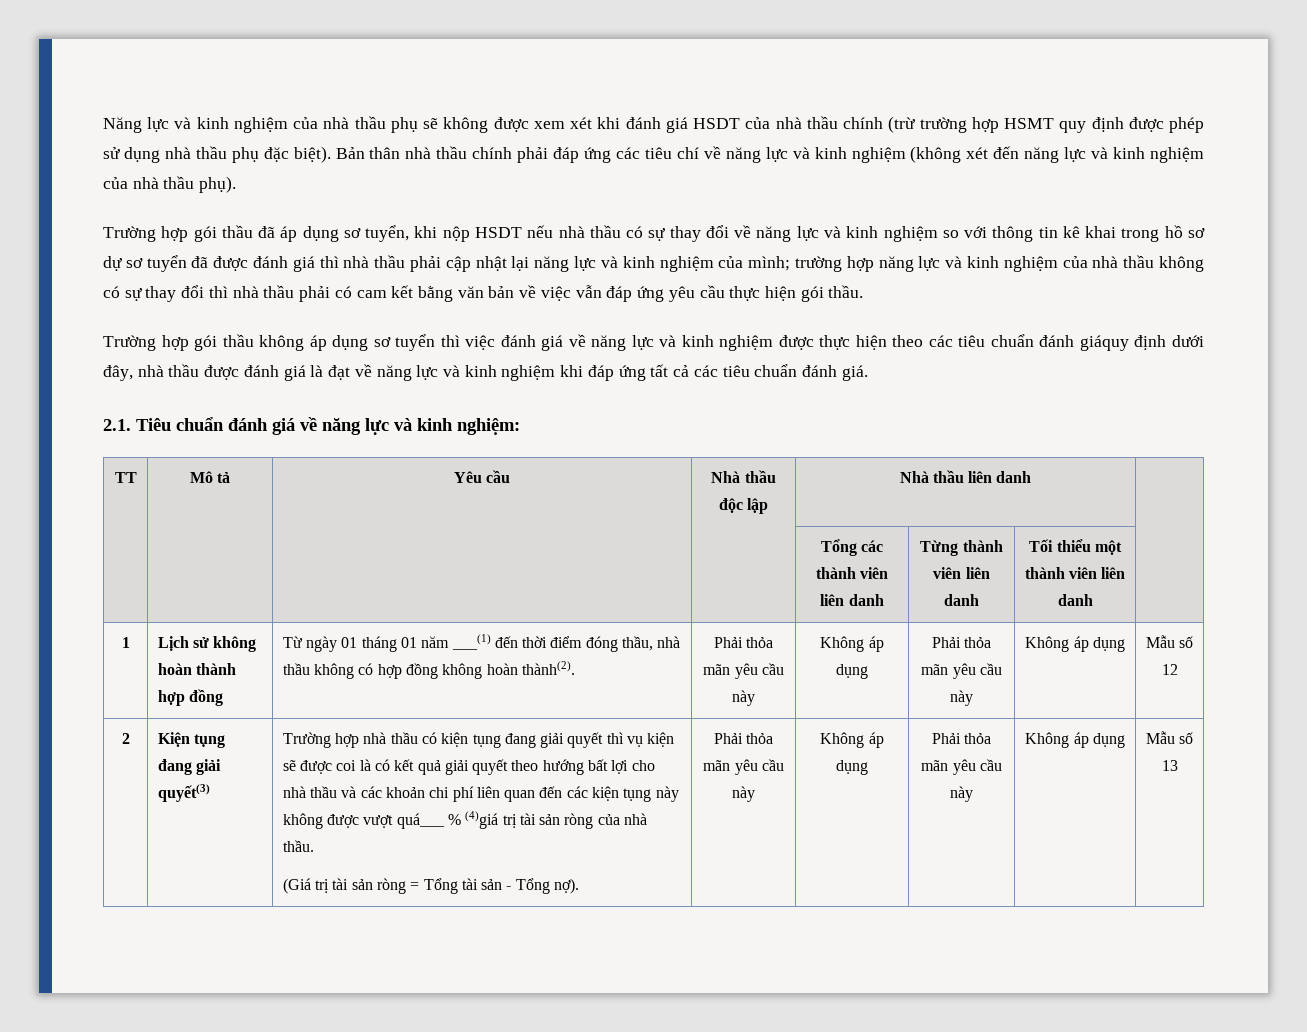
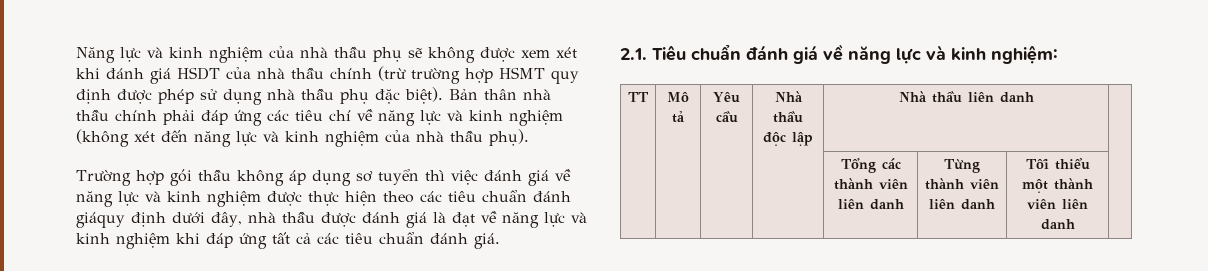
- Trường hợp gói thầu đã áp dụng sơ tuyển, khi nộp HSDT nếu nhà thầu có sự thay đổi về năng lực và kinh nghiệm so với thông tin kê khai trong hồ sơ dự sơ tuyển đã được đánh giá thì nhà thầu phải cập nhật lại năng lực và kinh nghiệm của mình; trường hợp năng lực và kinh nghiệm của nhà thầu không có sự thay đổi thì nhà thầu phải có cam kết bằng văn bản về việc vẫn đáp ứng yêu cầu thực hiện gói thầu.
- 1 | Lịch sử không hoàn thành hợp đồng | Từ ngày 01 tháng 01 năm ___(1) đến thời điểm đóng thầu, nhà thầu không có hợp đồng không hoàn thành(2). | Phải thỏa mãn yêu cầu này | Không áp dụng | Phải thỏa mãn yêu cầu này | Không áp dụng | Mẫu số 12
- 2 | Kiện tụng đang giải quyết(3) | Trường hợp nhà thầu có kiện tụng đang giải quyết thì vụ kiện sẽ được coi là có kết quả giải quyết theo hướng bất lợi cho nhà thầu và các khoản chi phí liên quan đến các kiện tụng này không được vượt quá___ % (4)giá trị tài sản ròng của nhà thầu.
- (Giá trị tài sản ròng = Tổng tài sản - Tổng nợ). | Phải thỏa mãn yêu cầu này | Không áp dụng | Phải thỏa mãn yêu cầu này | Không áp dụng | Mẫu số 13

